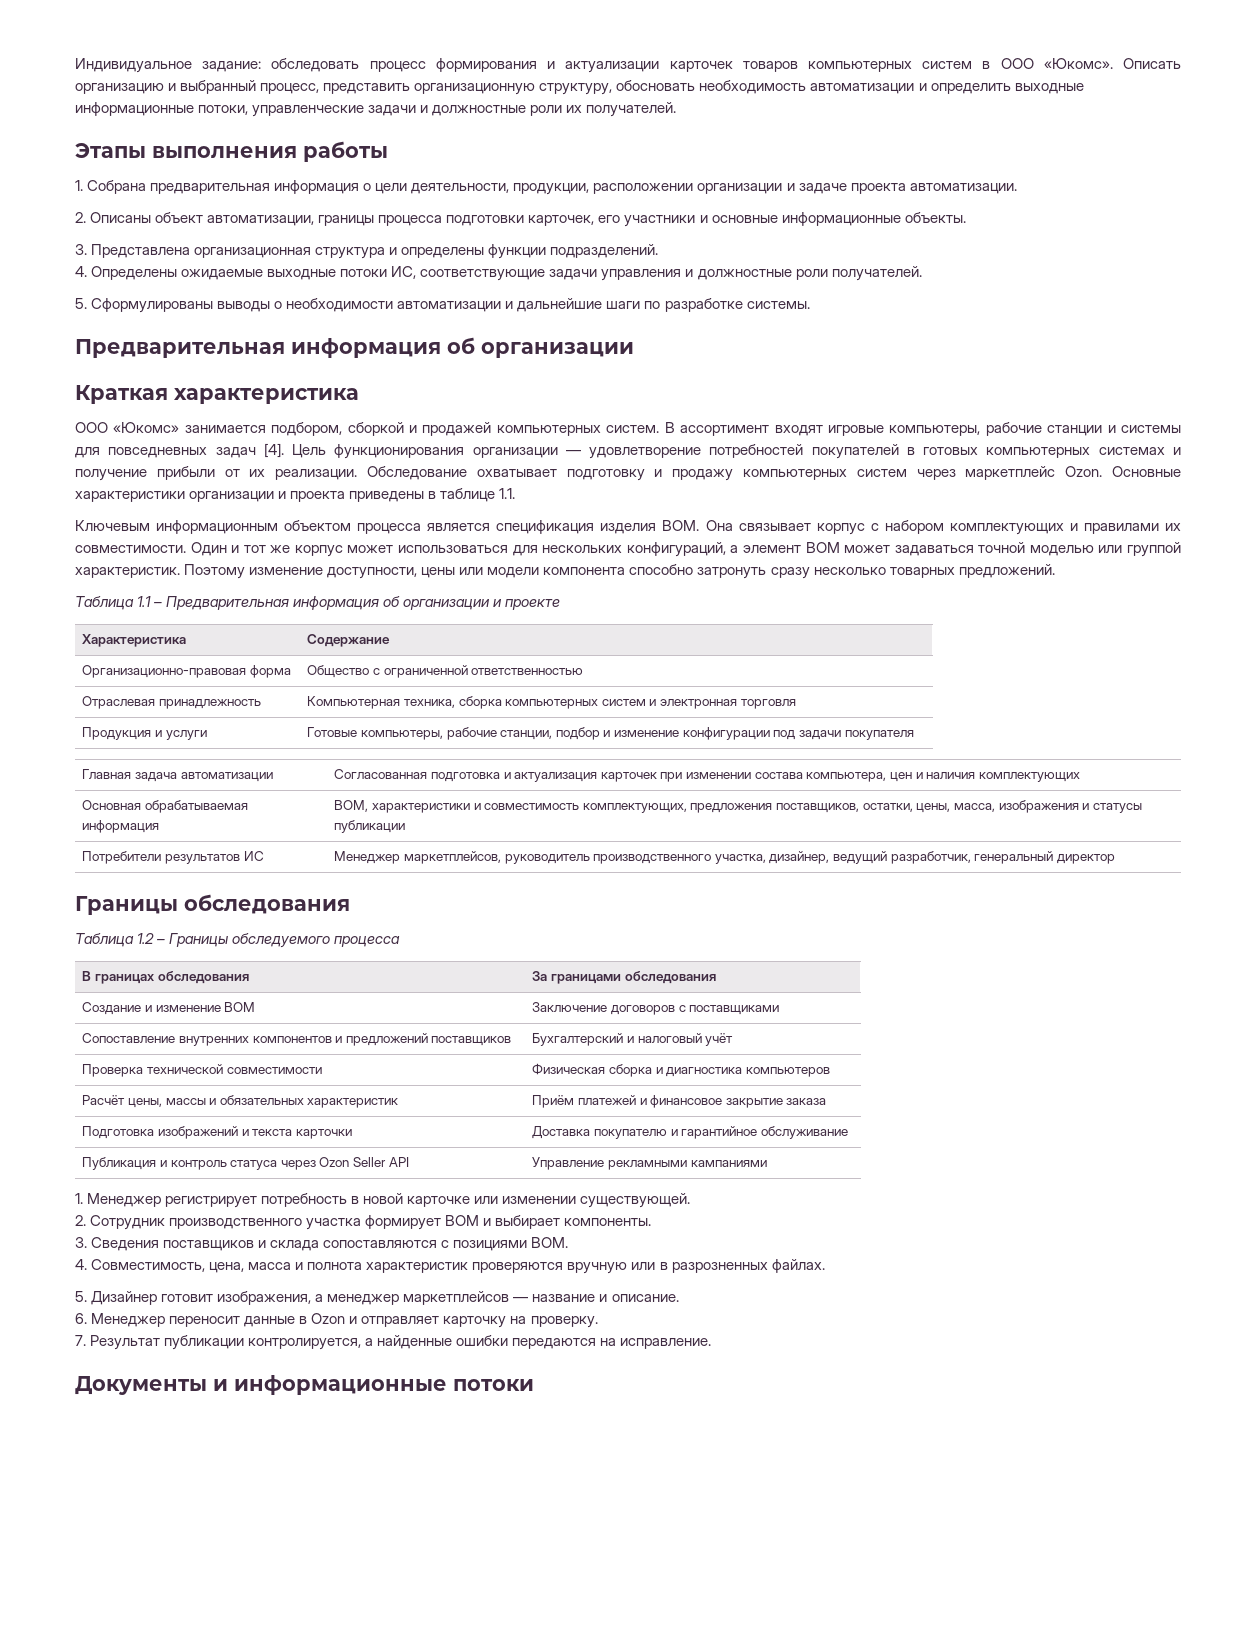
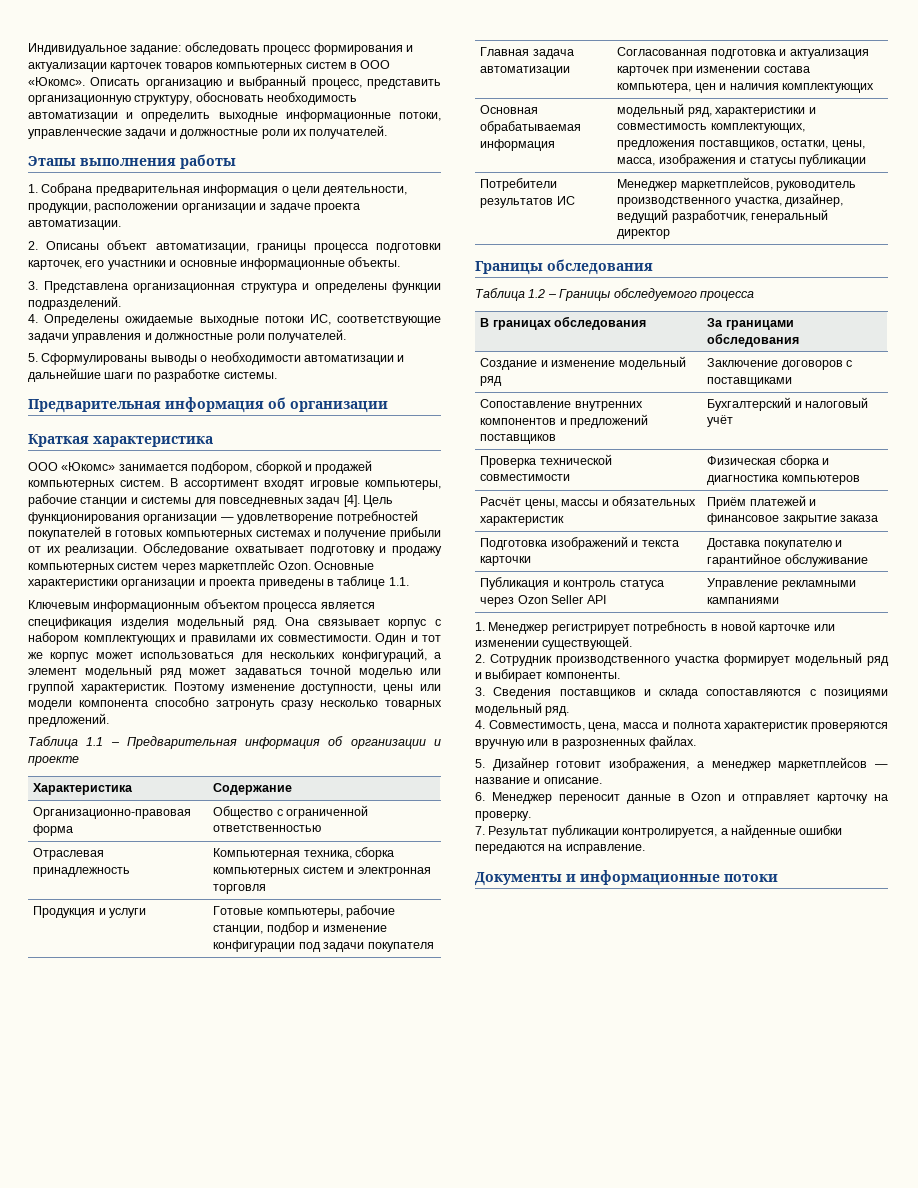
- Ключевым информационным объектом процесса является спецификация изделия BOM. Она связывает корпус с набором комплектующих и правилами их совместимости.
+ Ключевым информационным объектом процесса является спецификация изделия модельный ряд. Она связывает корпус с набором комплектующих и правилами их совместимости.
- Один и тот же корпус может использоваться для нескольких конфигураций, а элемент BOM может задаваться точной моделью или группой характеристик.
+ Один и тот же корпус может использоваться для нескольких конфигураций, а элемент модельный ряд может задаваться точной моделью или группой характеристик.
- Основная обрабатываемая информация | BOM, характеристики и совместимость комплектующих, предложения поставщиков, остатки, цены, масса, изображения и статусы публикации
+ Основная обрабатываемая информация | модельный ряд, характеристики и совместимость комплектующих, предложения поставщиков, остатки, цены, масса, изображения и статусы публикации
- Создание и изменение BOM | Заключение договоров с поставщиками
+ Создание и изменение модельный ряд | Заключение договоров с поставщиками
- 2. Сотрудник производственного участка формирует BOM и выбирает компоненты.
+ 2. Сотрудник производственного участка формирует модельный ряд и выбирает компоненты.
- 3. Сведения поставщиков и склада сопоставляются с позициями BOM.
+ 3. Сведения поставщиков и склада сопоставляются с позициями модельный ряд.

